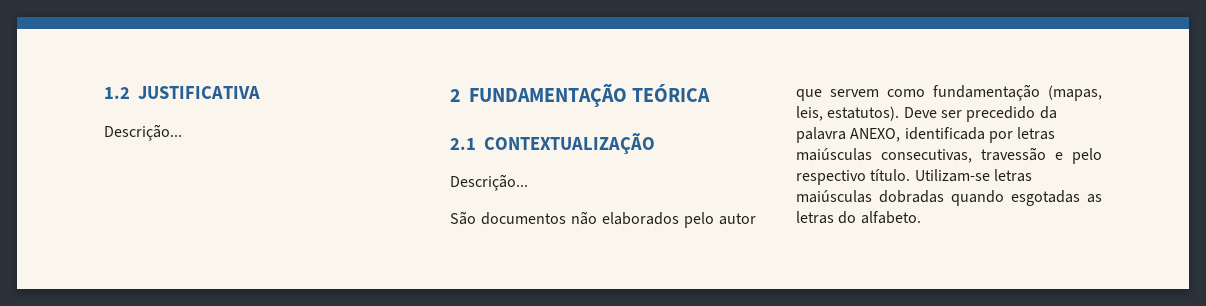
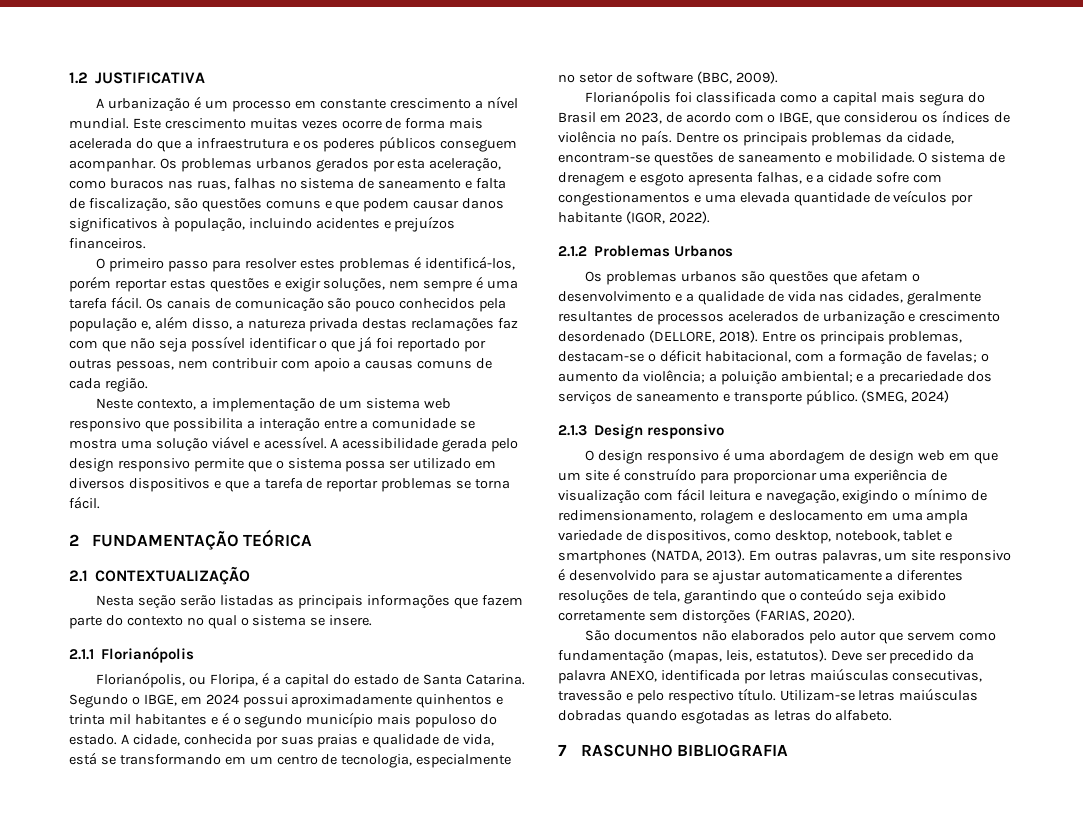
  1.2 JUSTIFICATIVA
- Descrição...
+ A urbanização é um processo em constante crescimento a nível mundial. Este crescimento muitas vezes ocorre de forma mais acelerada do que a infraestrutura e os poderes públicos conseguem acompanhar. Os problemas urbanos gerados por esta aceleração, como buracos nas ruas, falhas no sistema de saneamento e falta de fiscalização, são questões comuns e que podem causar danos significativos à população, incluindo acidentes e prejuízos financeiros.
+ O primeiro passo para resolver estes problemas é identificá-los, porém reportar estas questões e exigir soluções, nem sempre é uma tarefa fácil. Os canais de comunicação são pouco conhecidos pela população e, além disso, a natureza privada destas reclamações faz com que não seja possível identificar o que já foi reportado por outras pessoas, nem contribuir com apoio a causas comuns de cada região.
+ Neste contexto, a implementação de um sistema web responsivo que possibilita a interação entre a comunidade se mostra uma solução viável e acessível. A acessibilidade gerada pelo design responsivo permite que o sistema possa ser utilizado em diversos dispositivos e que a tarefa de reportar problemas se torna fácil.
  2.1 CONTEXTUALIZAÇÃO
- Descrição...
+ Nesta seção serão listadas as principais informações que fazem parte do contexto no qual o sistema se insere.
+ 2.1.1 Florianópolis
+ Florianópolis, ou Floripa, é a capital do estado de Santa Catarina. Segundo o IBGE, em 2024 possui aproximadamente quinhentos e trinta mil habitantes e é o segundo município mais populoso do estado. A cidade, conhecida por suas praias e qualidade de vida, está se transformando em um centro de tecnologia, especialmente no setor de software (BBC, 2009).
+ Florianópolis foi classificada como a capital mais segura do Brasil em 2023, de acordo com o IBGE, que considerou os índices de violência no país. Dentre os principais problemas da cidade, encontram-se questões de saneamento e mobilidade. O sistema de drenagem e esgoto apresenta falhas, e a cidade sofre com congestionamentos e uma elevada quantidade de veículos por habitante (IGOR, 2022).
+ 2.1.2 Problemas Urbanos
+ Os problemas urbanos são questões que afetam o desenvolvimento e a qualidade de vida nas cidades, geralmente resultantes de processos acelerados de urbanização e crescimento desordenado (DELLORE, 2018). Entre os principais problemas, destacam-se o déficit habitacional, com a formação de favelas; o aumento da violência; a poluição ambiental; e a precariedade dos serviços de saneamento e transporte público. (SMEG, 2024)
+ 2.1.3 Design responsivo
+ O design responsivo é uma abordagem de design web em que um site é construído para proporcionar uma experiência de visualização com fácil leitura e navegação, exigindo o mínimo de redimensionamento, rolagem e deslocamento em uma ampla variedade de dispositivos, como desktop, notebook, tablet e smartphones (NATDA, 2013). Em outras palavras, um site responsivo é desenvolvido para se ajustar automaticamente a diferentes resoluções de tela, garantindo que o conteúdo seja exibido corretamente sem distorções (FARIAS, 2020).
+ 7 RASCUNHO BIBLIOGRAFIA

